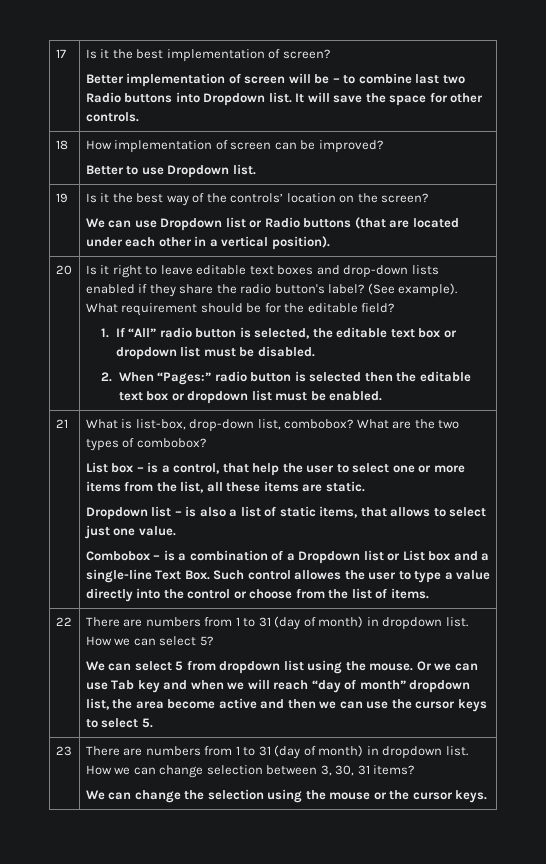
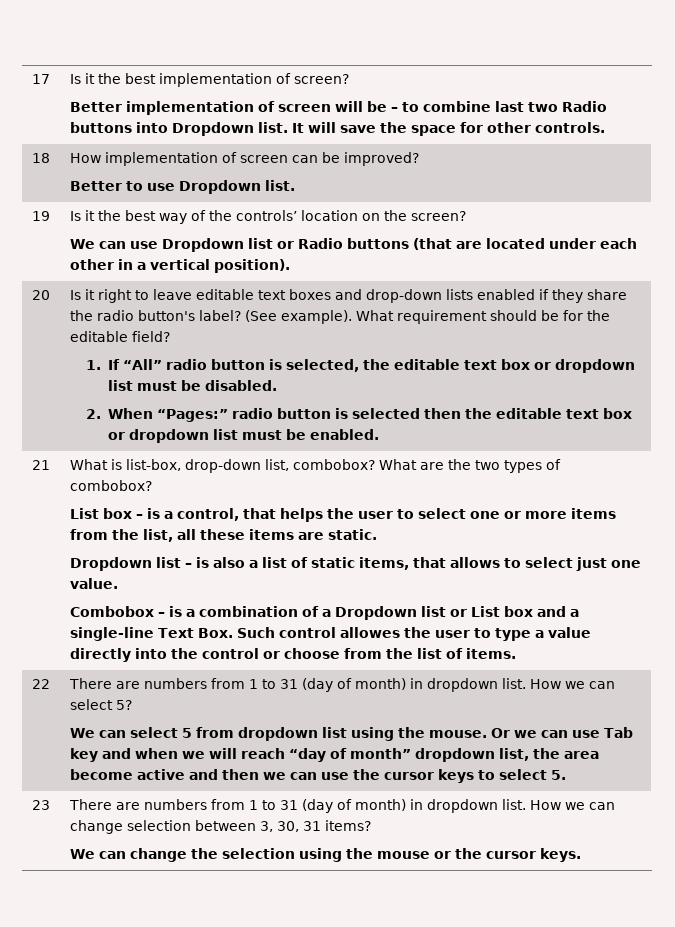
- List box – is a control, that help the user to select one or more items from the list, all these items are static.
+ List box – is a control, that helps the user to select one or more items from the list, all these items are static.

